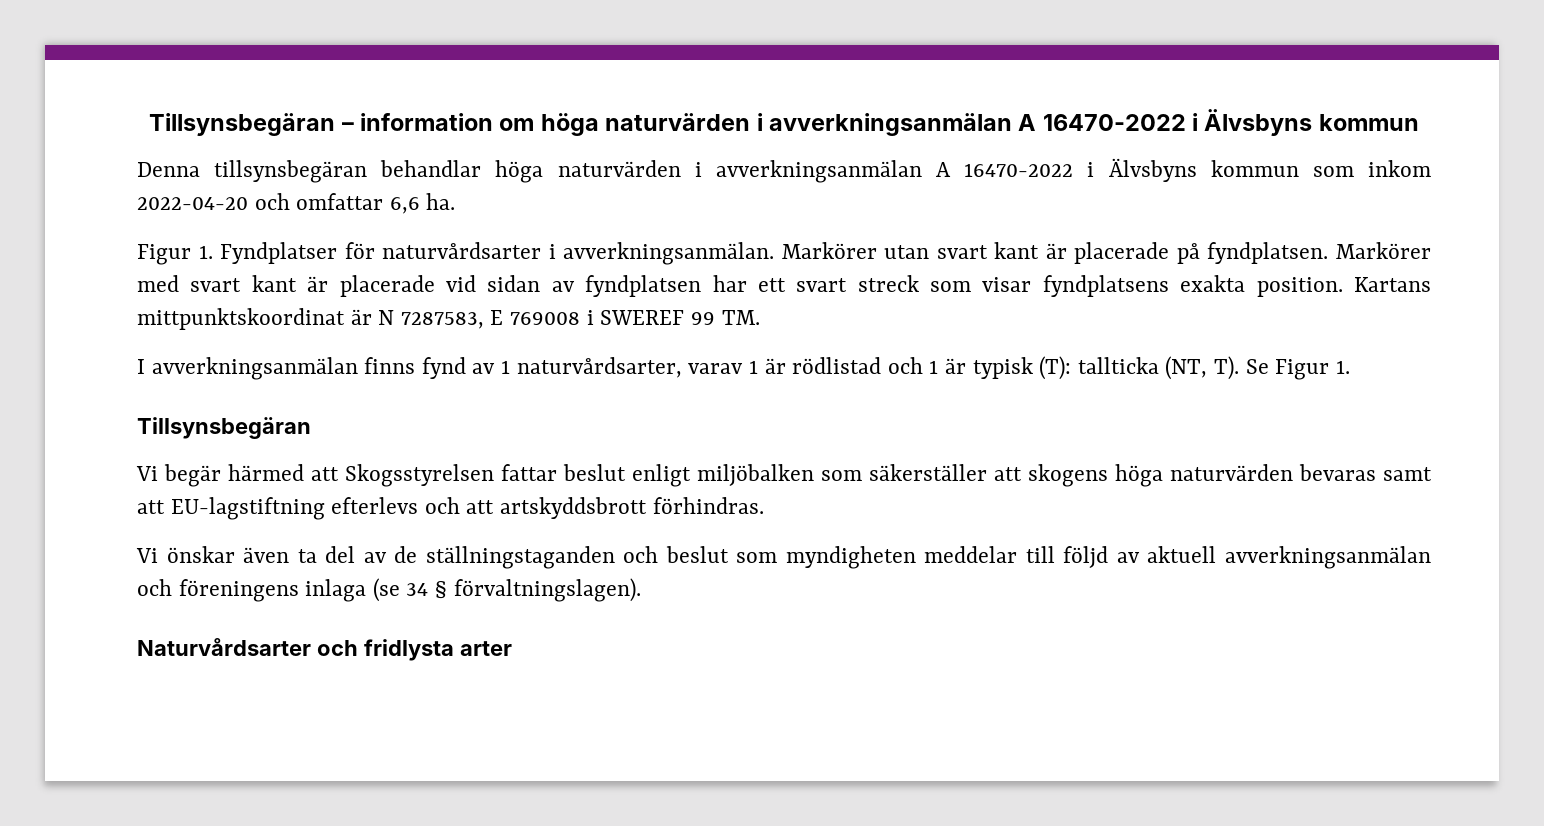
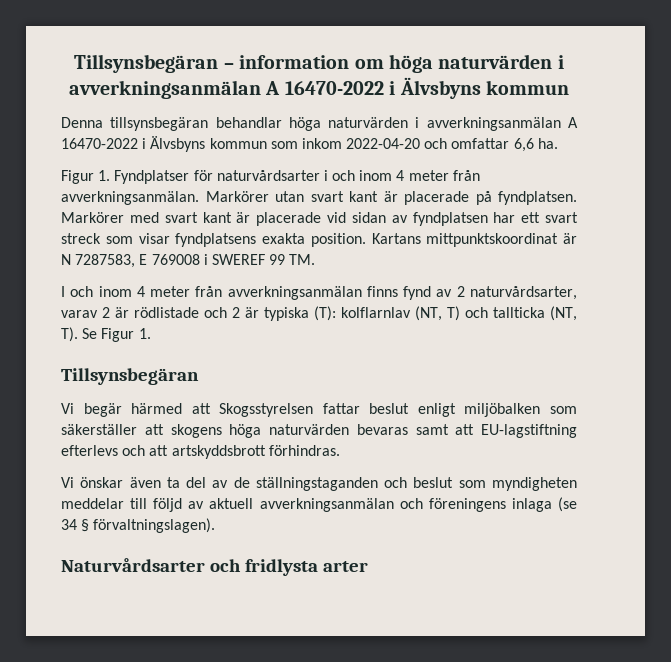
- Figur 1. Fyndplatser för naturvårdsarter i avverkningsanmälan.
+ Figur 1. Fyndplatser för naturvårdsarter i och inom 4 meter från avverkningsanmälan.
- I avverkningsanmälan finns fynd av 1 naturvårdsarter, varav 1 är rödlistad och 1 är typisk (T): tallticka (NT, T). Se Figur 1.
+ I och inom 4 meter från avverkningsanmälan finns fynd av 2 naturvårdsarter, varav 2 är rödlistade och 2 är typiska (T): kolflarnlav (NT, T) och tallticka (NT, T). Se Figur 1.

